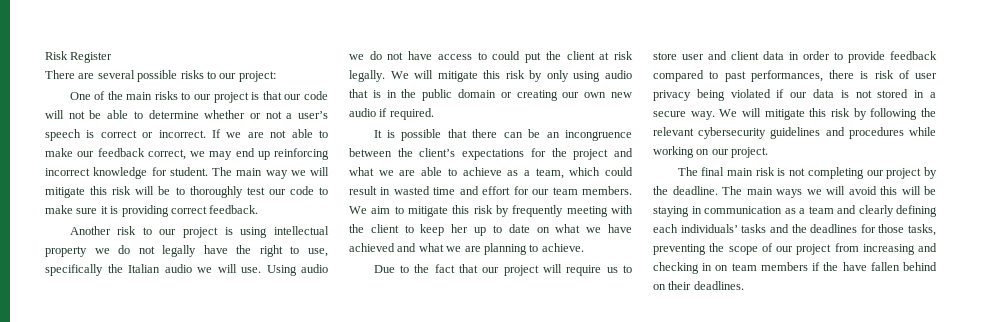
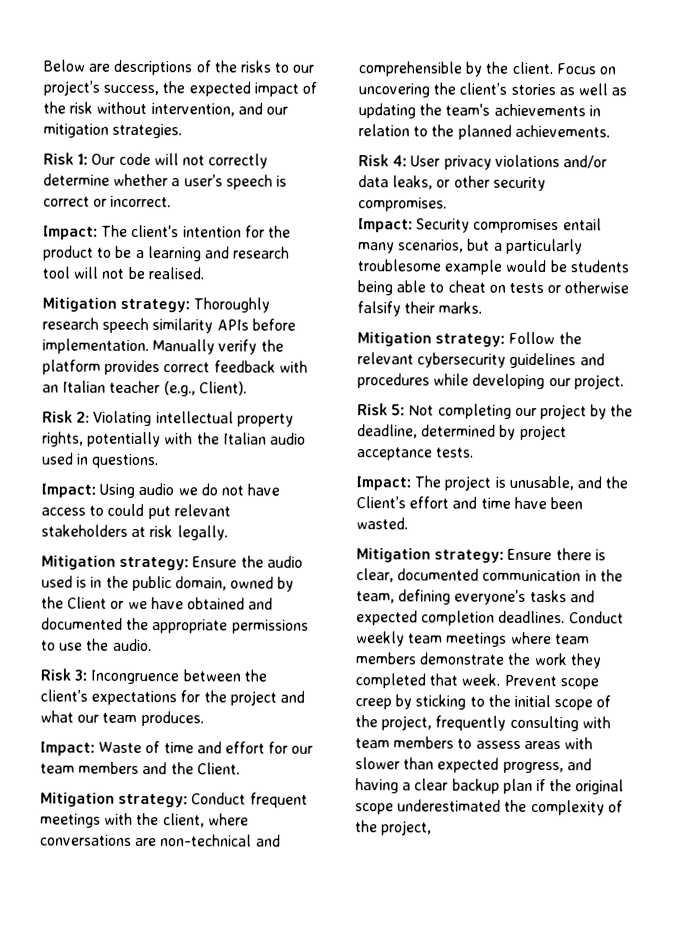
- Risk Register
- There are several possible risks to our project:
- One of the main risks to our project is that our code will not be able to determine whether or not a user’s speech is correct or incorrect. If we are not able to make our feedback correct, we may end up reinforcing incorrect knowledge for student. The main way we will mitigate this risk will be to thoroughly test our code to make sure it is providing correct feedback.
- Another risk to our project is using intellectual property we do not legally have the right to use, specifically the Italian audio we will use. Using audio we do not have access to could put the client at risk legally. We will mitigate this risk by only using audio that is in the public domain or creating our own new audio if required.
- It is possible that there can be an incongruence between the client’s expectations for the project and what we are able to achieve as a team, which could result in wasted time and effort for our team members. We aim to mitigate this risk by frequently meeting with the client to keep her up to date on what we have achieved and what we are planning to achieve.
- Due to the fact that our project will require us to store user and client data in order to provide feedback compared to past performances, there is risk of user privacy being violated if our data is not stored in a secure way. We will mitigate this risk by following the relevant cybersecurity guidelines and procedures while working on our project.
+ Below are descriptions of the risks to our project’s success, the expected impact of the risk without intervention, and our mitigation strategies.
+ Risk 1: Our code will not correctly determine whether a user’s speech is correct or incorrect.
+ Impact: The client's intention for the product to be a learning and research tool will not be realised.
+ Mitigation strategy: Thoroughly research speech similarity APIs before implementation. Manually verify the platform provides correct feedback with an Italian teacher (e.g., Client).
+ Risk 2: Violating intellectual property rights, potentially with the Italian audio used in questions.
+ Impact: Using audio we do not have access to could put relevant stakeholders at risk legally.
+ Mitigation strategy: Ensure the audio used is in the public domain, owned by the Client or we have obtained and documented the appropriate permissions to use the audio.
+ Risk 3: Incongruence between the client’s expectations for the project and what our team produces.
+ Impact: Waste of time and effort for our team members and the Client.
+ Mitigation strategy: Conduct frequent meetings with the client, where conversations are non-technical and comprehensible by the client. Focus on uncovering the client’s stories as well as updating the team's achievements in relation to the planned achievements.
+ Risk 4: User privacy violations and/or data leaks, or other security compromises.
+ Impact: Security compromises entail many scenarios, but a particularly troublesome example would be students being able to cheat on tests or otherwise falsify their marks.
+ Mitigation strategy: Follow the relevant cybersecurity guidelines and procedures while developing our project.
- The final main risk is not completing our project by the deadline. The main ways we will avoid this will be staying in communication as a team and clearly defining each individuals’ tasks and the deadlines for those tasks, preventing the scope of our project from increasing and checking in on team members if the have fallen behind on their deadlines.
+ Risk 5: Not completing our project by the deadline, determined by project acceptance tests.
+ Impact: The project is unusable, and the Client’s effort and time have been wasted.
+ Mitigation strategy: Ensure there is clear, documented communication in the team, defining everyone’s tasks and expected completion deadlines. Conduct weekly team meetings where team members demonstrate the work they completed that week. Prevent scope creep by sticking to the initial scope of the project, frequently consulting with team members to assess areas with slower than expected progress, and having a clear backup plan if the original scope underestimated the complexity of the project,

